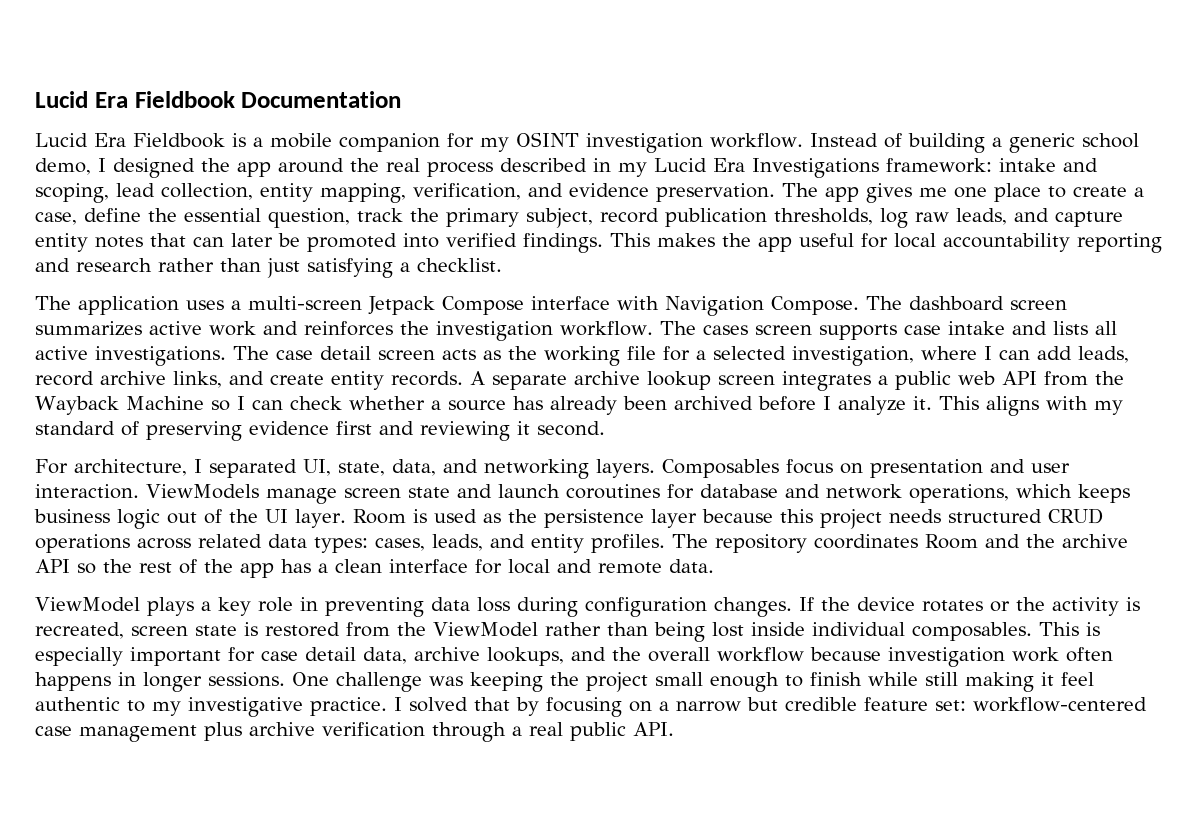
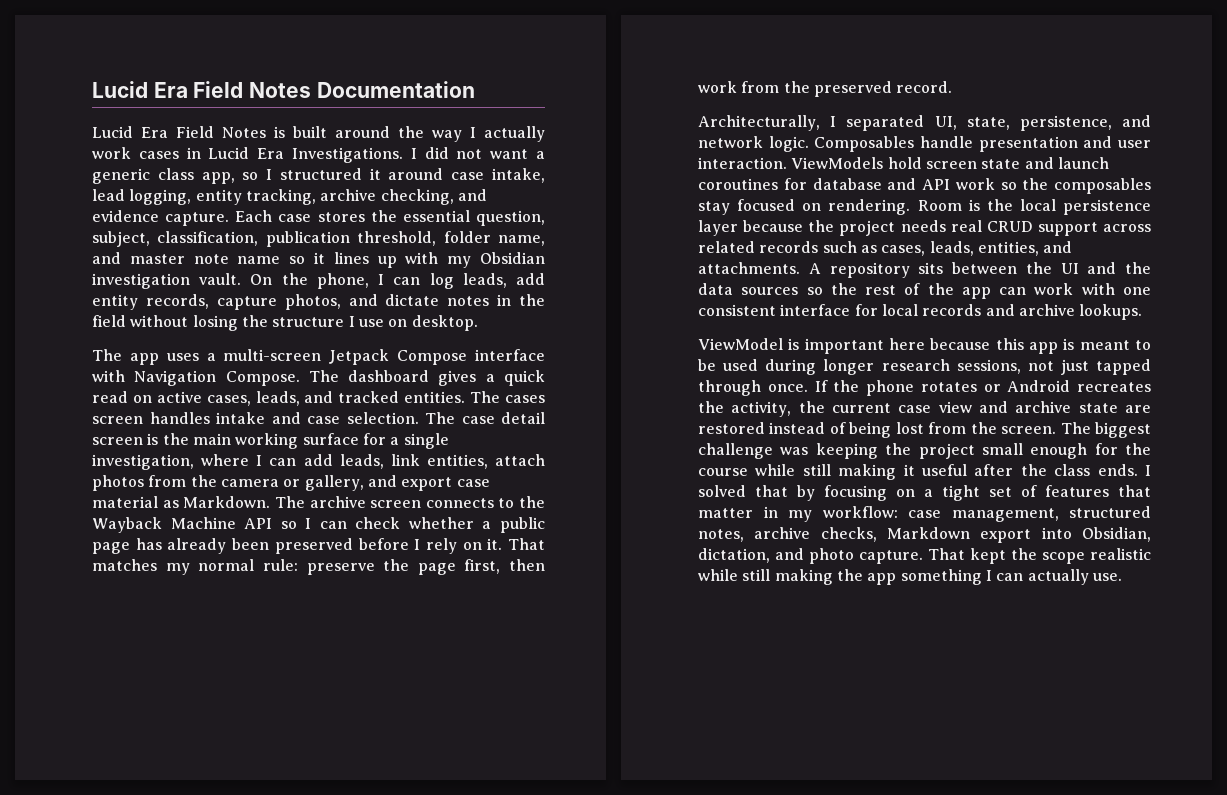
- Lucid Era Fieldbook Documentation
+ Lucid Era Field Notes Documentation
- Lucid Era Fieldbook is a mobile companion for my OSINT investigation workflow. Instead of building a generic school demo, I designed the app around the real process described in my Lucid Era Investigations framework: intake and scoping, lead collection, entity mapping, verification, and evidence preservation. The app gives me one place to create a case, define the essential question, track the primary subject, record publication thresholds, log raw leads, and capture entity notes that can later be promoted into verified findings. This makes the app useful for local accountability reporting and research rather than just satisfying a checklist.
- The application uses a multi-screen Jetpack Compose interface with Navigation Compose.
+ Lucid Era Field Notes is built around the way I actually work cases in Lucid Era Investigations. I did not want a generic class app, so I structured it around case intake, lead logging, entity tracking, archive checking, and evidence capture. Each case stores the essential question, subject, classification, publication threshold, folder name, and master note name so it lines up with my Obsidian investigation vault. On the phone, I can log leads, add entity records, capture photos, and dictate notes in the field without losing the structure I use on desktop.
+ The app uses a multi-screen Jetpack Compose interface with Navigation Compose.
- The dashboard screen summarizes active work and reinforces the investigation workflow. The cases screen supports case intake and lists all active investigations. The case detail screen acts as the working file for a selected investigation, where I can add leads, record archive links, and create entity records. A separate archive lookup screen integrates a public web API from the Wayback Machine so I can check whether a source has already been archived before I analyze it. This aligns with my standard of preserving evidence first and reviewing it second.
- For architecture, I separated UI, state, data, and networking layers. Composables focus on presentation and user interaction.
+ The dashboard gives a quick read on active cases, leads, and tracked entities. The cases screen handles intake and case selection. The case detail screen is the main working surface for a single investigation, where I can add leads, link entities, attach photos from the camera or gallery, and export case material as Markdown. The archive screen connects to the Wayback Machine API so I can check whether a public page has already been preserved before I rely on it. That matches my normal rule: preserve the page first, then work from the preserved record.
+ Architecturally, I separated UI, state, persistence, and network logic. Composables handle presentation and user interaction.
- ViewModels manage screen state and launch coroutines for database and network operations, which keeps business logic out of the UI layer. Room is used as the persistence layer because this project needs structured CRUD operations across related data types: cases, leads, and entity profiles. The repository coordinates Room and the archive API so the rest of the app has a clean interface for local and remote data.
- ViewModel plays a key role in preventing data loss during configuration changes.
+ ViewModels hold screen state and launch coroutines for database and API work so the composables stay focused on rendering. Room is the local persistence layer because the project needs real CRUD support across related records such as cases, leads, entities, and attachments. A repository sits between the UI and the data sources so the rest of the app can work with one consistent interface for local records and archive lookups.
+ ViewModel is important here because this app is meant to be used during longer research sessions, not just tapped through once.
- If the device rotates or the activity is recreated, screen state is restored from the ViewModel rather than being lost inside individual composables. This is especially important for case detail data, archive lookups, and the overall workflow because investigation work often happens in longer sessions. One challenge was keeping the project small enough to finish while still making it feel authentic to my investigative practice.
+ If the phone rotates or Android recreates the activity, the current case view and archive state are restored instead of being lost from the screen. The biggest challenge was keeping the project small enough for the course while still making it useful after the class ends.
- I solved that by focusing on a narrow but credible feature set: workflow-centered case management plus archive verification through a real public API.
+ I solved that by focusing on a tight set of features that matter in my workflow: case management, structured notes, archive checks, Markdown export into Obsidian, dictation, and photo capture. That kept the scope realistic while still making the app something I can actually use.

